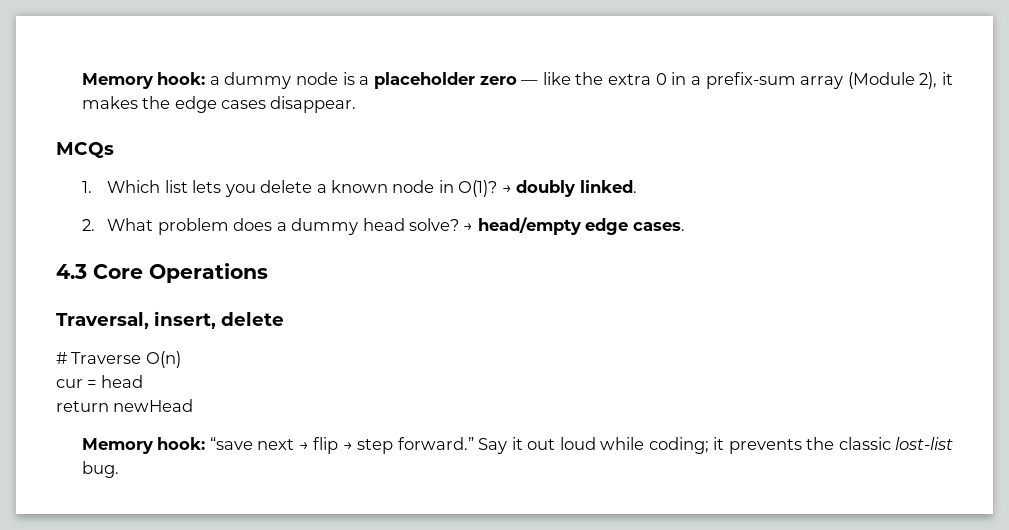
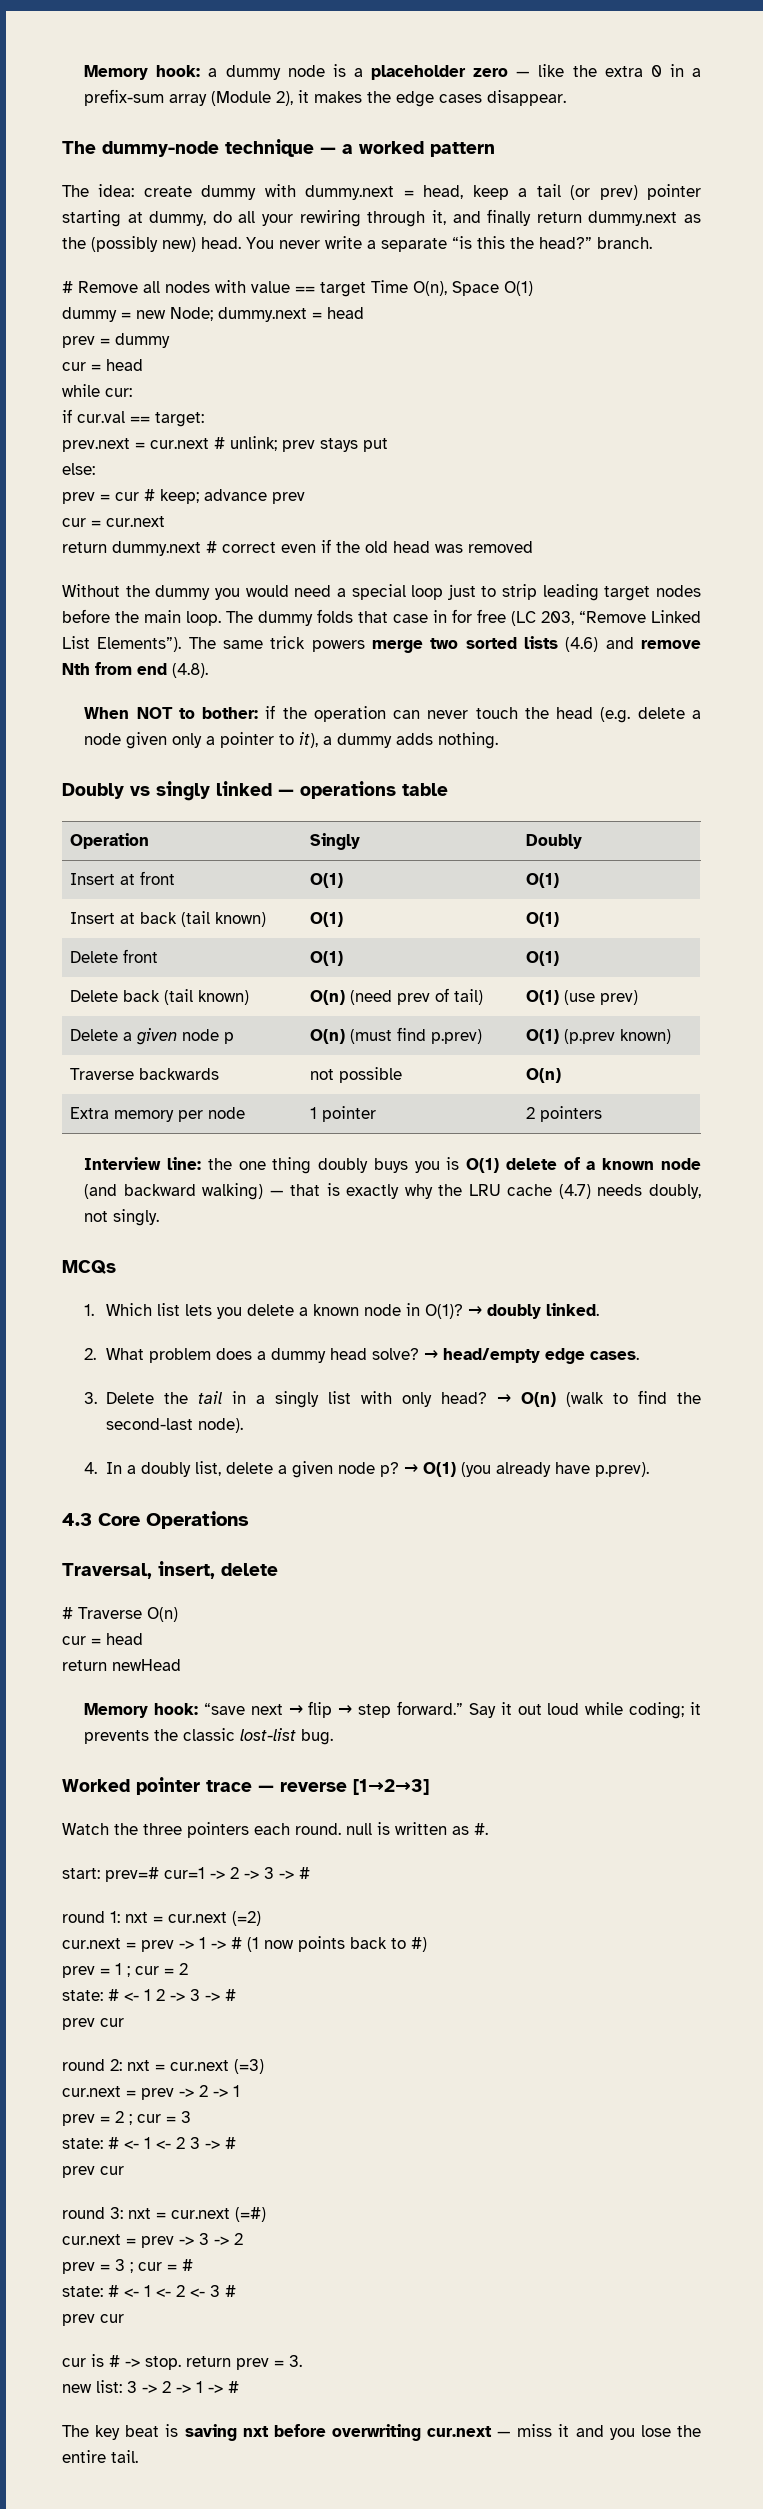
+ The dummy-node technique — a worked pattern
+ The idea: create dummy with dummy.next = head, keep a tail (or prev) pointer starting at dummy, do all your rewiring through it, and finally return dummy.next as the (possibly new) head. You never write a separate “is this the head?” branch.
+ # Remove all nodes with value == target Time O(n), Space O(1)
+ dummy = new Node; dummy.next = head
+ prev = dummy
+ cur = head
+ while cur:
+ if cur.val == target:
+ prev.next = cur.next # unlink; prev stays put
+ else:
+ prev = cur # keep; advance prev
+ cur = cur.next
+ return dummy.next # correct even if the old head was removed
+ Without the dummy you would need a special loop just to strip leading target nodes before the main loop. The dummy folds that case in for free (LC 203, “Remove Linked List Elements”). The same trick powers merge two sorted lists (4.6) and remove Nth from end (4.8).
+ When NOT to bother: if the operation can never touch the head (e.g. delete a node given only a pointer to it), a dummy adds nothing.
+ Doubly vs singly linked — operations table
+ Operation | Singly | Doubly
+ Insert at front | O(1) | O(1)
+ Insert at back (tail known) | O(1) | O(1)
+ Delete front | O(1) | O(1)
+ Delete back (tail known) | O(n) (need prev of tail) | O(1) (use prev)
+ Delete a given node p | O(n) (must find p.prev) | O(1) (p.prev known)
+ Traverse backwards | not possible | O(n)
+ Extra memory per node | 1 pointer | 2 pointers
+ Interview line: the one thing doubly buys you is O(1) delete of a known node (and backward walking) — that is exactly why the LRU cache (4.7) needs doubly, not singly.
+ 3. Delete the tail in a singly list with only head? → O(n) (walk to find the second-last node).
+ 4. In a doubly list, delete a given node p? → O(1) (you already have p.prev).
+ Worked pointer trace — reverse [1→2→3]
+ Watch the three pointers each round. null is written as #.
+ start: prev=# cur=1 -> 2 -> 3 -> #
+ round 1: nxt = cur.next (=2)
+ cur.next = prev -> 1 -> # (1 now points back to #)
+ prev = 1 ; cur = 2
+ state: # <- 1 2 -> 3 -> #
+ prev cur
+ round 2: nxt = cur.next (=3)
+ cur.next = prev -> 2 -> 1
+ prev = 2 ; cur = 3
+ state: # <- 1 <- 2 3 -> #
+ prev cur
+ round 3: nxt = cur.next (=#)
+ cur.next = prev -> 3 -> 2
+ prev = 3 ; cur = #
+ state: # <- 1 <- 2 <- 3 #
+ prev cur
+ cur is # -> stop. return prev = 3.
+ new list: 3 -> 2 -> 1 -> #
+ The key beat is saving nxt before overwriting cur.next — miss it and you lose the entire tail.

